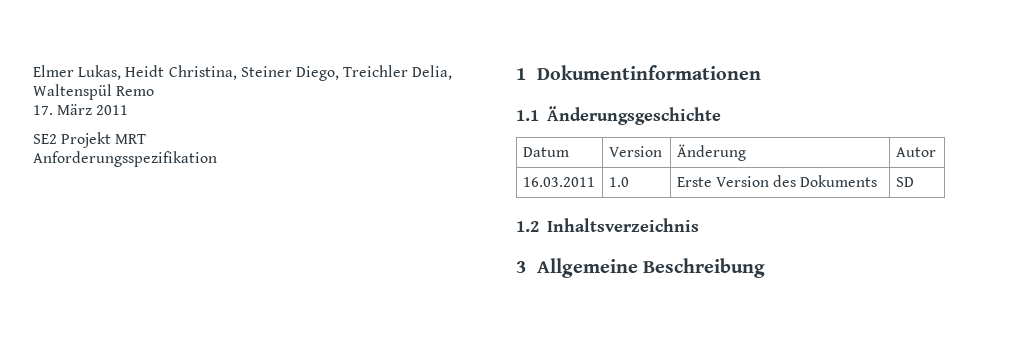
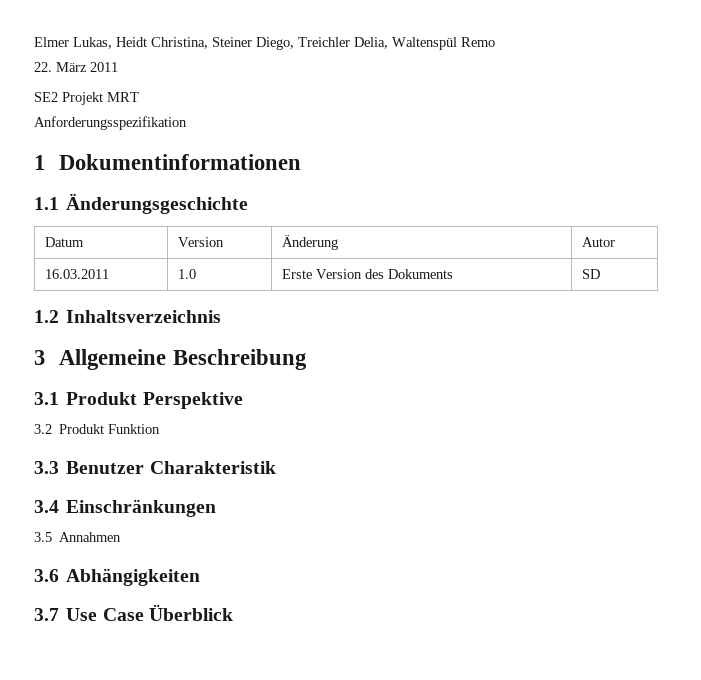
- 17. März 2011
+ 22. März 2011
+ 3.1 Produkt Perspektive
+ 3.2 Produkt Funktion
+ 3.3 Benutzer Charakteristik
+ 3.4 Einschränkungen
+ 3.5 Annahmen
+ 3.6 Abhängigkeiten
+ 3.7 Use Case Überblick

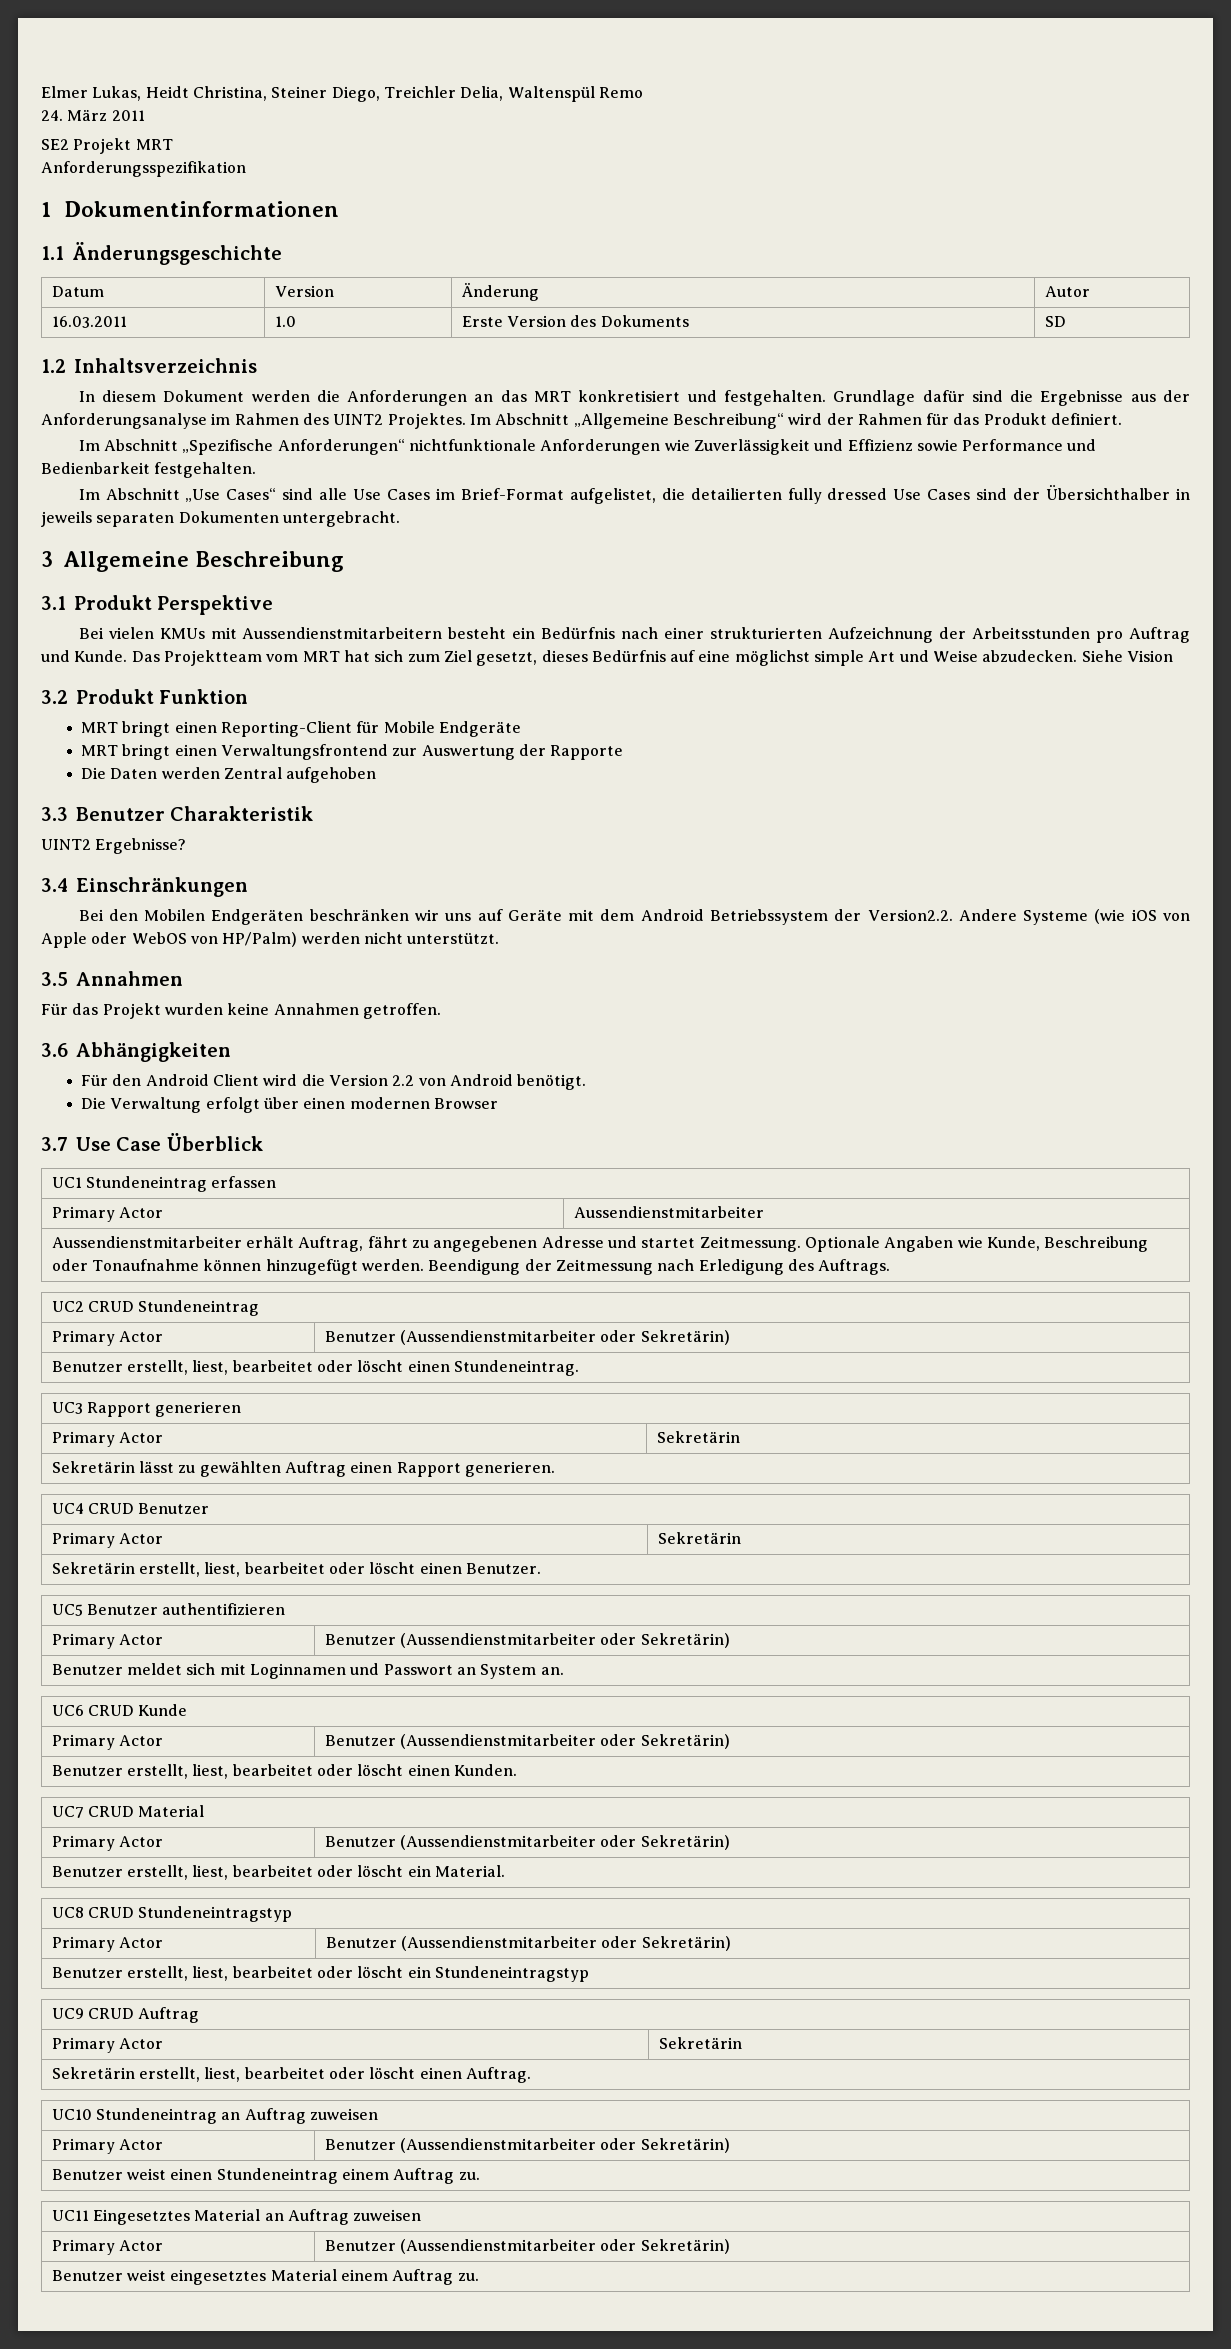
- 22. März 2011
+ 24. März 2011
+ In diesem Dokument werden die Anforderungen an das MRT konkretisiert und festgehalten. Grundlage dafür sind die Ergebnisse aus der Anforderungsanalyse im Rahmen des UINT2 Projektes. Im Abschnitt „Allgemeine Beschreibung“ wird der Rahmen für das Produkt definiert.
+ Im Abschnitt „Spezifische Anforderungen“ nichtfunktionale Anforderungen wie Zuverlässigkeit und Effizienz sowie Performance und Bedienbarkeit festgehalten.
+ Im Abschnitt „Use Cases“ sind alle Use Cases im Brief-Format aufgelistet, die detailierten fully dressed Use Cases sind der Übersichthalber in jeweils separaten Dokumenten untergebracht.
+ Bei vielen KMUs mit Aussendienstmitarbeitern besteht ein Bedürfnis nach einer strukturierten Aufzeichnung der Arbeitsstunden pro Auftrag und Kunde. Das Projektteam vom MRT hat sich zum Ziel gesetzt, dieses Bedürfnis auf eine möglichst simple Art und Weise abzudecken. Siehe Vision
  3.2 Produkt Funktion
+ MRT bringt einen Reporting-Client für Mobile Endgeräte
+ MRT bringt einen Verwaltungsfrontend zur Auswertung der Rapporte
+ Die Daten werden Zentral aufgehoben
+ UINT2 Ergebnisse?
+ Bei den Mobilen Endgeräten beschränken wir uns auf Geräte mit dem Android Betriebssystem der Version2.2. Andere Systeme (wie iOS von Apple oder WebOS von HP/Palm) werden nicht unterstützt.
  3.5 Annahmen
+ Für das Projekt wurden keine Annahmen getroffen.
  3.6 Abhängigkeiten
+ Für den Android Client wird die Version 2.2 von Android benötigt.
+ Die Verwaltung erfolgt über einen modernen Browser
  3.7 Use Case Überblick
+ UC1 Stundeneintrag erfassen
+ Primary Actor | Aussendienstmitarbeiter
+ Aussendienstmitarbeiter erhält Auftrag, fährt zu angegebenen Adresse und startet Zeitmessung. Optionale Angaben wie Kunde, Beschreibung oder Tonaufnahme können hinzugefügt werden. Beendigung der Zeitmessung nach Erledigung des Auftrags.
+ UC2 CRUD Stundeneintrag
+ Primary Actor | Benutzer (Aussendienstmitarbeiter oder Sekretärin)
+ Benutzer erstellt, liest, bearbeitet oder löscht einen Stundeneintrag.
+ UC3 Rapport generieren
+ Primary Actor | Sekretärin
+ Sekretärin lässt zu gewählten Auftrag einen Rapport generieren.
+ UC4 CRUD Benutzer
+ Primary Actor | Sekretärin
+ Sekretärin erstellt, liest, bearbeitet oder löscht einen Benutzer.
+ UC5 Benutzer authentifizieren
+ Primary Actor | Benutzer (Aussendienstmitarbeiter oder Sekretärin)
+ Benutzer meldet sich mit Loginnamen und Passwort an System an.
+ UC6 CRUD Kunde
+ Primary Actor | Benutzer (Aussendienstmitarbeiter oder Sekretärin)
+ Benutzer erstellt, liest, bearbeitet oder löscht einen Kunden.
+ UC7 CRUD Material
+ Primary Actor | Benutzer (Aussendienstmitarbeiter oder Sekretärin)
+ Benutzer erstellt, liest, bearbeitet oder löscht ein Material.
+ UC8 CRUD Stundeneintragstyp
+ Primary Actor | Benutzer (Aussendienstmitarbeiter oder Sekretärin)
+ Benutzer erstellt, liest, bearbeitet oder löscht ein Stundeneintragstyp
+ UC9 CRUD Auftrag
+ Primary Actor | Sekretärin
+ Sekretärin erstellt, liest, bearbeitet oder löscht einen Auftrag.
+ UC10 Stundeneintrag an Auftrag zuweisen
+ Primary Actor | Benutzer (Aussendienstmitarbeiter oder Sekretärin)
+ Benutzer weist einen Stundeneintrag einem Auftrag zu.
+ UC11 Eingesetztes Material an Auftrag zuweisen
+ Primary Actor | Benutzer (Aussendienstmitarbeiter oder Sekretärin)
+ Benutzer weist eingesetztes Material einem Auftrag zu.

